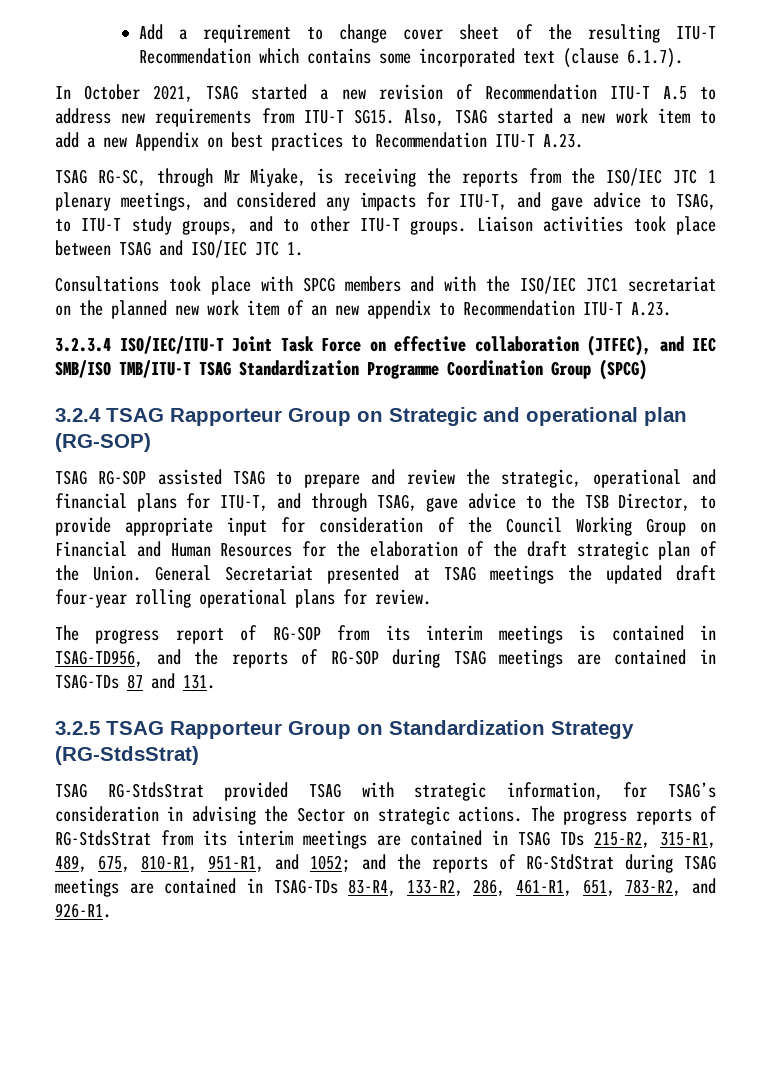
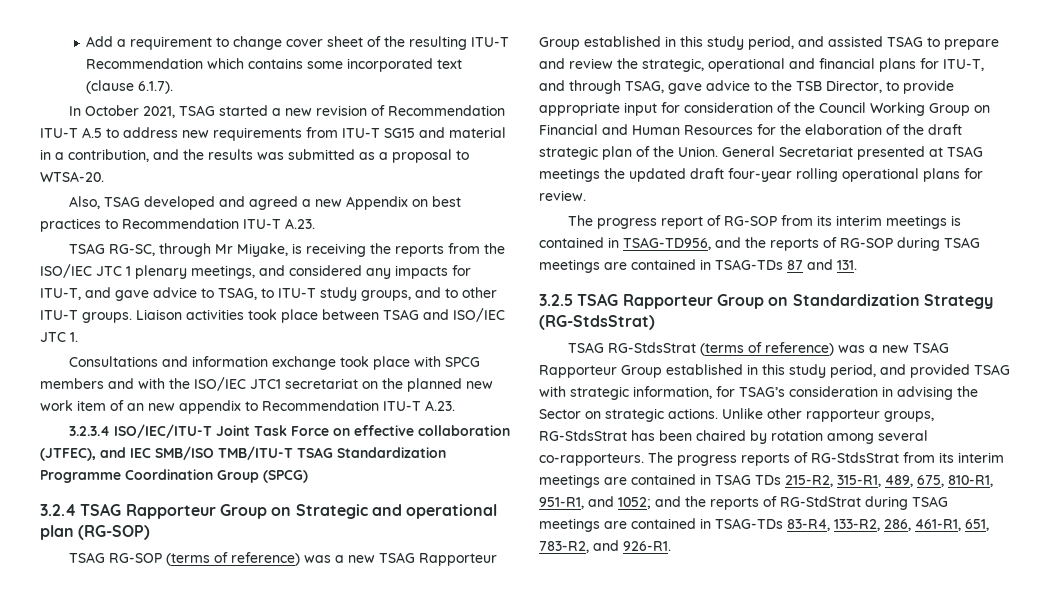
- In October 2021, TSAG started a new revision of Recommendation ITU-T A.5 to address new requirements from ITU-T SG15. Also, TSAG started a new work item to add a new Appendix on best practices to Recommendation ITU-T A.23.
+ In October 2021, TSAG started a new revision of Recommendation ITU-T A.5 to address new requirements from ITU-T SG15 and material in a contribution, and the results was submitted as a proposal to WTSA-20.
+ Also, TSAG developed and agreed a new Appendix on best practices to Recommendation ITU-T A.23.
- Consultations took place with SPCG members and with the ISO/IEC JTC1 secretariat on the planned new work item of an new appendix to Recommendation ITU-T A.23.
+ Consultations and information exchange took place with SPCG members and with the ISO/IEC JTC1 secretariat on the planned new work item of an new appendix to Recommendation ITU-T A.23.
- TSAG RG-SOP assisted TSAG to prepare and review the strategic, operational and financial plans for ITU-T, and through TSAG, gave advice to the TSB Director, to provide appropriate input for consideration of the Council Working Group on Financial and Human Resources for the elaboration of the draft strategic plan of the Union.
+ TSAG RG-SOP (terms of reference) was a new TSAG Rapporteur Group established in this study period, and assisted TSAG to prepare and review the strategic, operational and financial plans for ITU-T, and through TSAG, gave advice to the TSB Director, to provide appropriate input for consideration of the Council Working Group on Financial and Human Resources for the elaboration of the draft strategic plan of the Union.
- TSAG RG-StdsStrat provided TSAG with strategic information, for TSAG’s consideration in advising the Sector on strategic actions.
+ TSAG RG-StdsStrat (terms of reference) was a new TSAG Rapporteur Group established in this study period, and provided TSAG with strategic information, for TSAG’s consideration in advising the Sector on strategic actions.
+ Unlike other rapporteur groups, RG-StdsStrat has been chaired by rotation among several co-rapporteurs.

